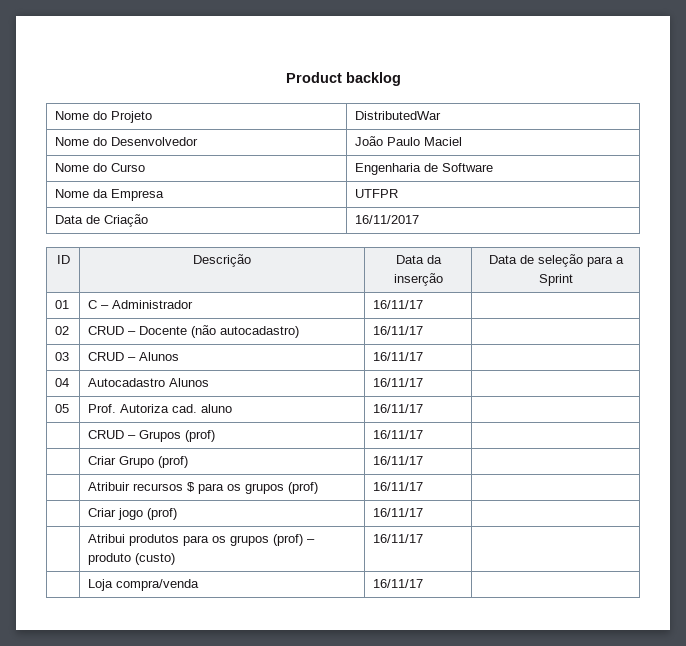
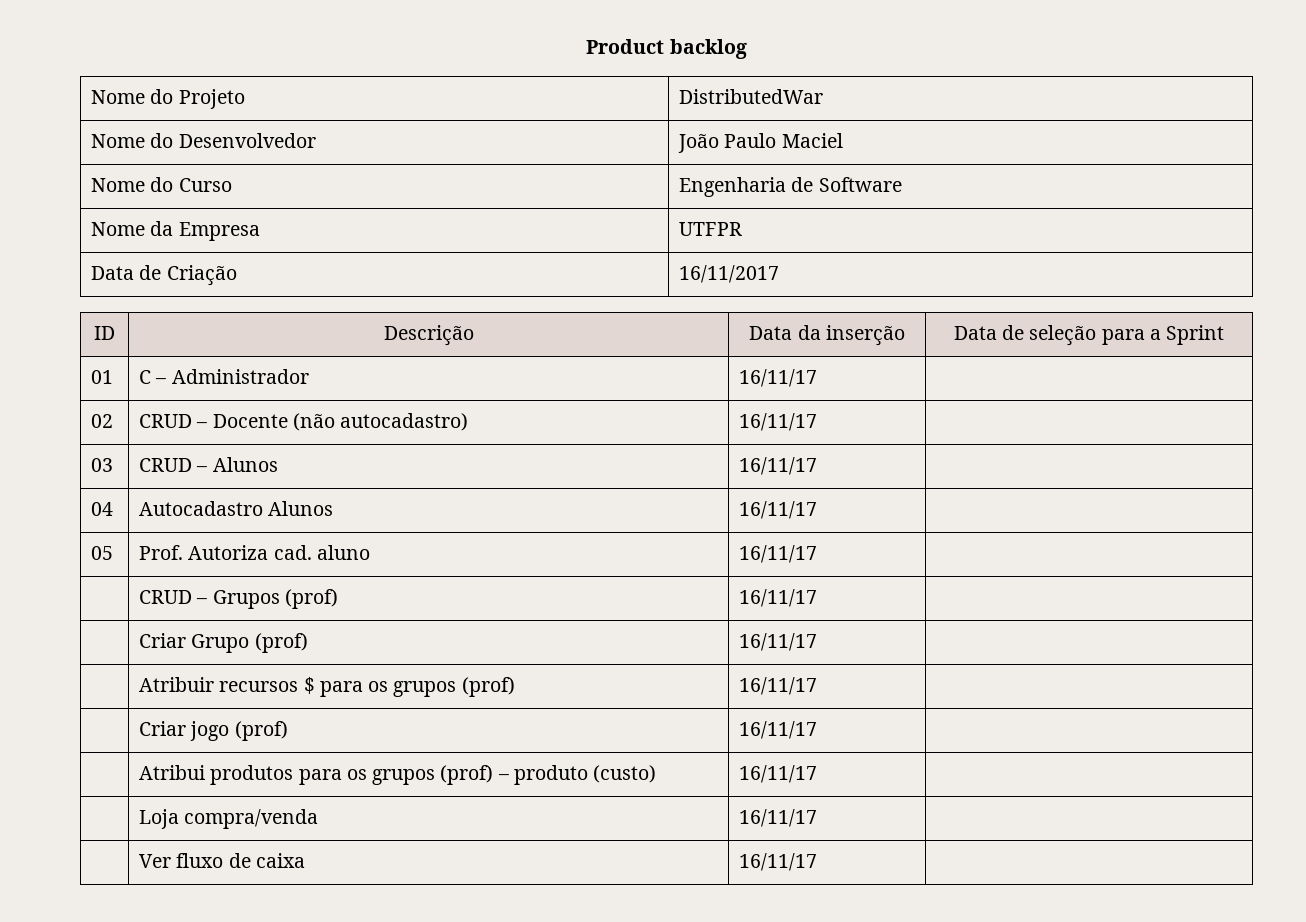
+ | Ver fluxo de caixa | 16/11/17 |

